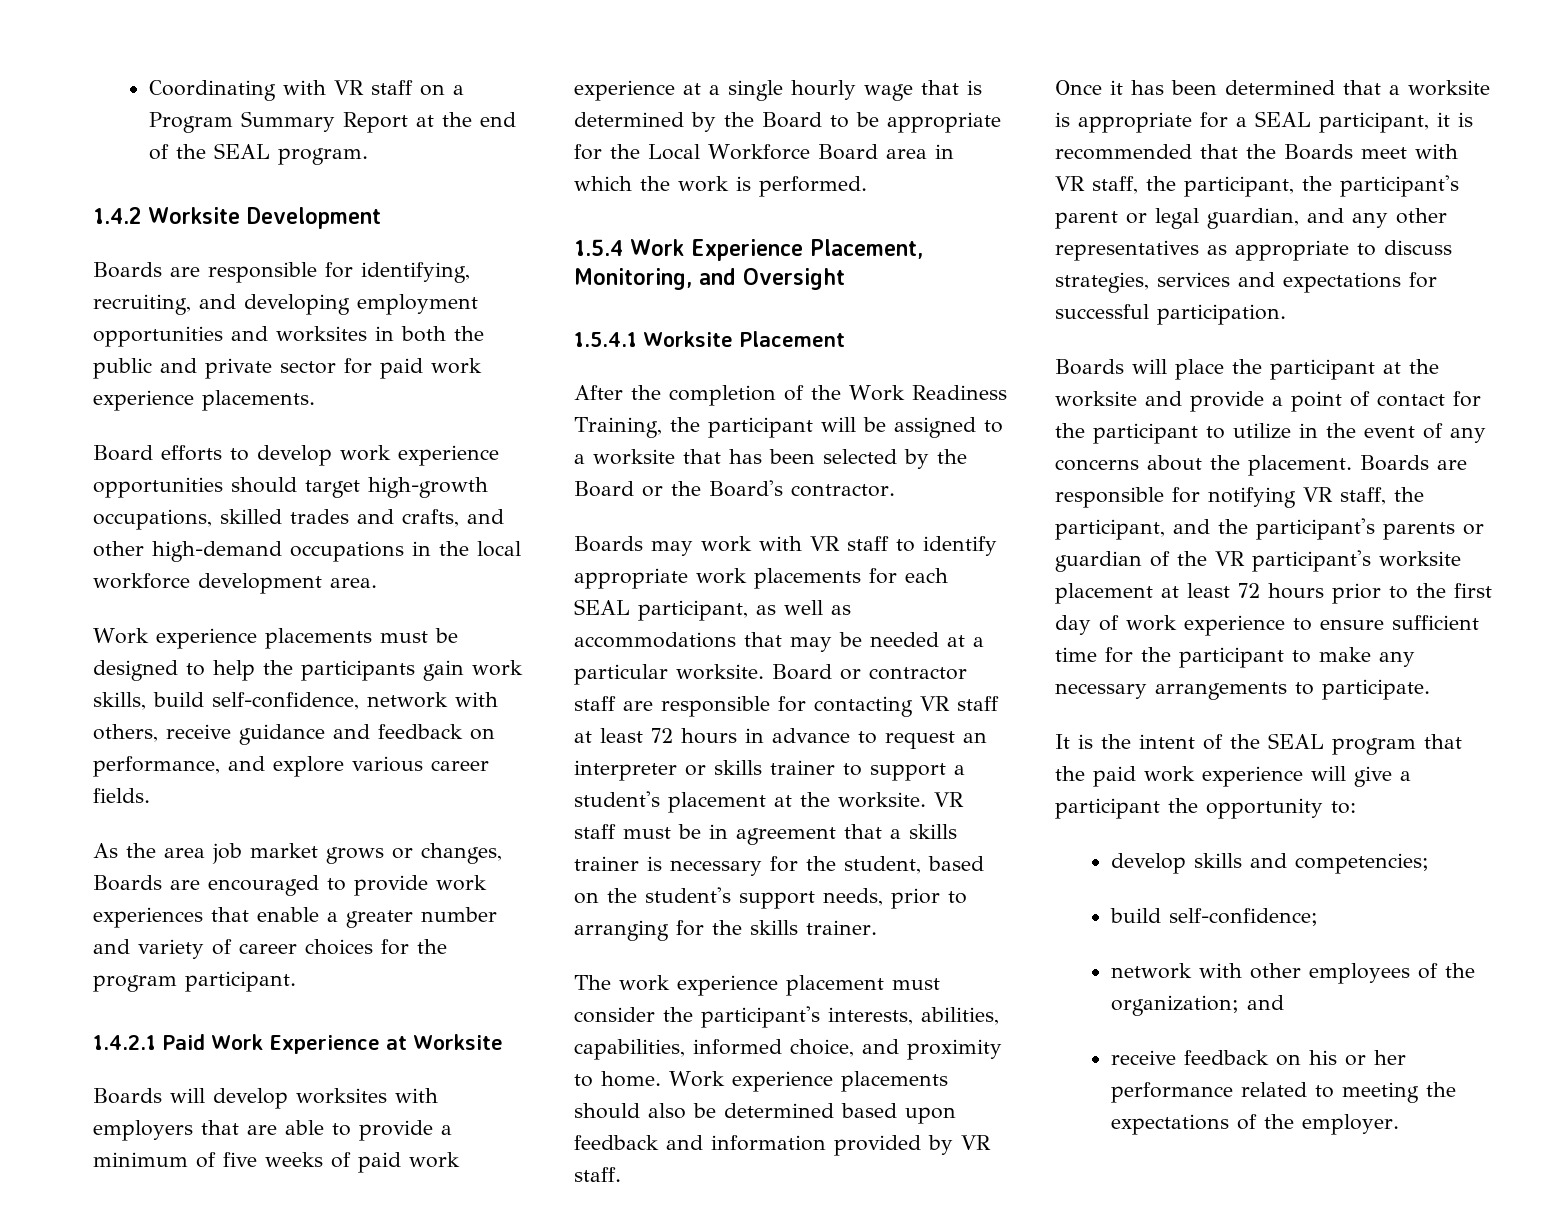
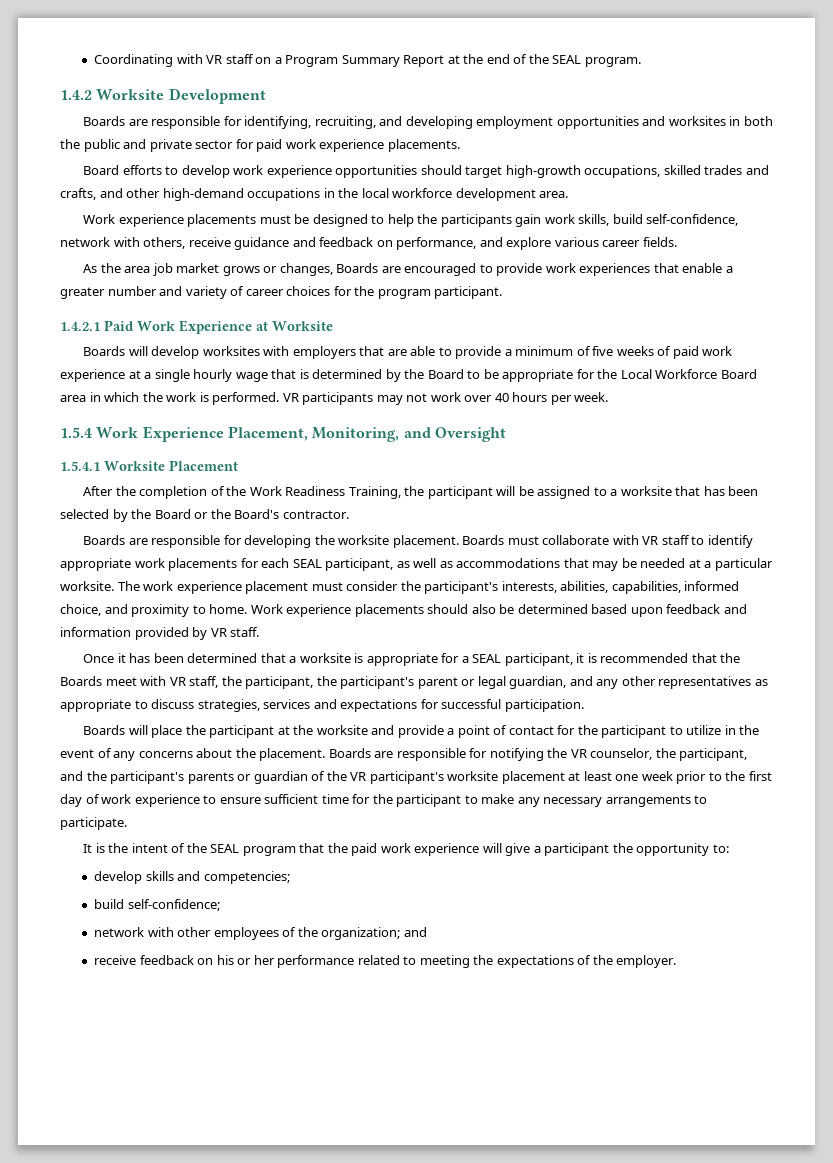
+ VR participants may not work over 40 hours per week.
- Boards may work with VR staff to identify appropriate work placements for each SEAL participant, as well as accommodations that may be needed at a particular worksite. Board or contractor staff are responsible for contacting VR staff at least 72 hours in advance to request an interpreter or skills trainer to support a student's placement at the worksite. VR staff must be in agreement that a skills trainer is necessary for the student, based on the student's support needs, prior to arranging for the skills trainer.
- The work experience placement must consider the participant's interests, abilities, capabilities, informed choice, and proximity to home.
+ Boards are responsible for developing the worksite placement. Boards must collaborate with VR staff to identify appropriate work placements for each SEAL participant, as well as accommodations that may be needed at a particular worksite. The work experience placement must consider the participant's interests, abilities, capabilities, informed choice, and proximity to home.
- Boards are responsible for notifying VR staff, the participant, and the participant's parents or guardian of the VR participant's worksite placement at least 72 hours prior to the first day of work experience to ensure sufficient time for the participant to make any necessary arrangements to participate.
+ Boards are responsible for notifying the VR counselor, the participant, and the participant's parents or guardian of the VR participant's worksite placement at least one week prior to the first day of work experience to ensure sufficient time for the participant to make any necessary arrangements to participate.

